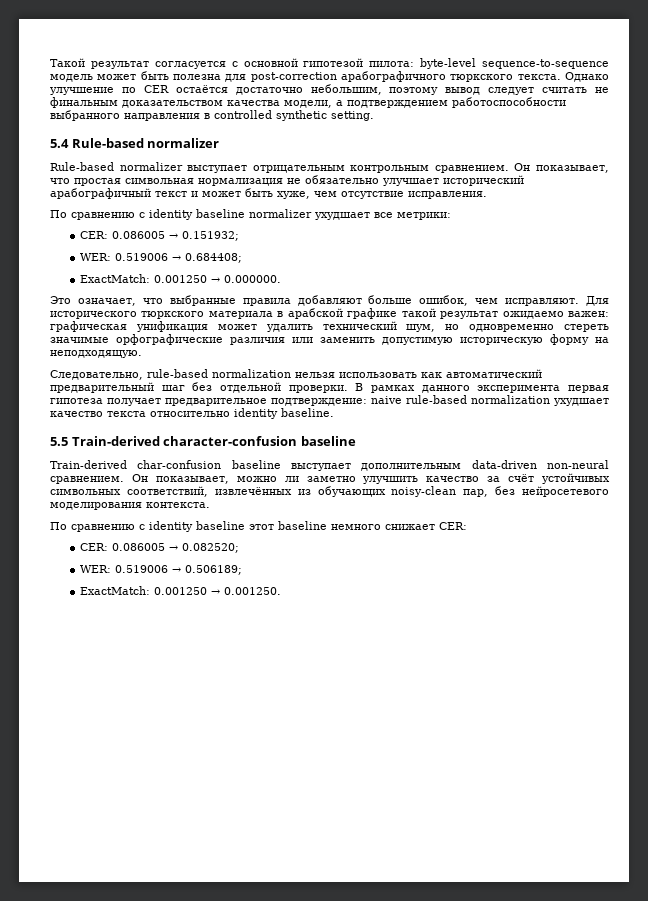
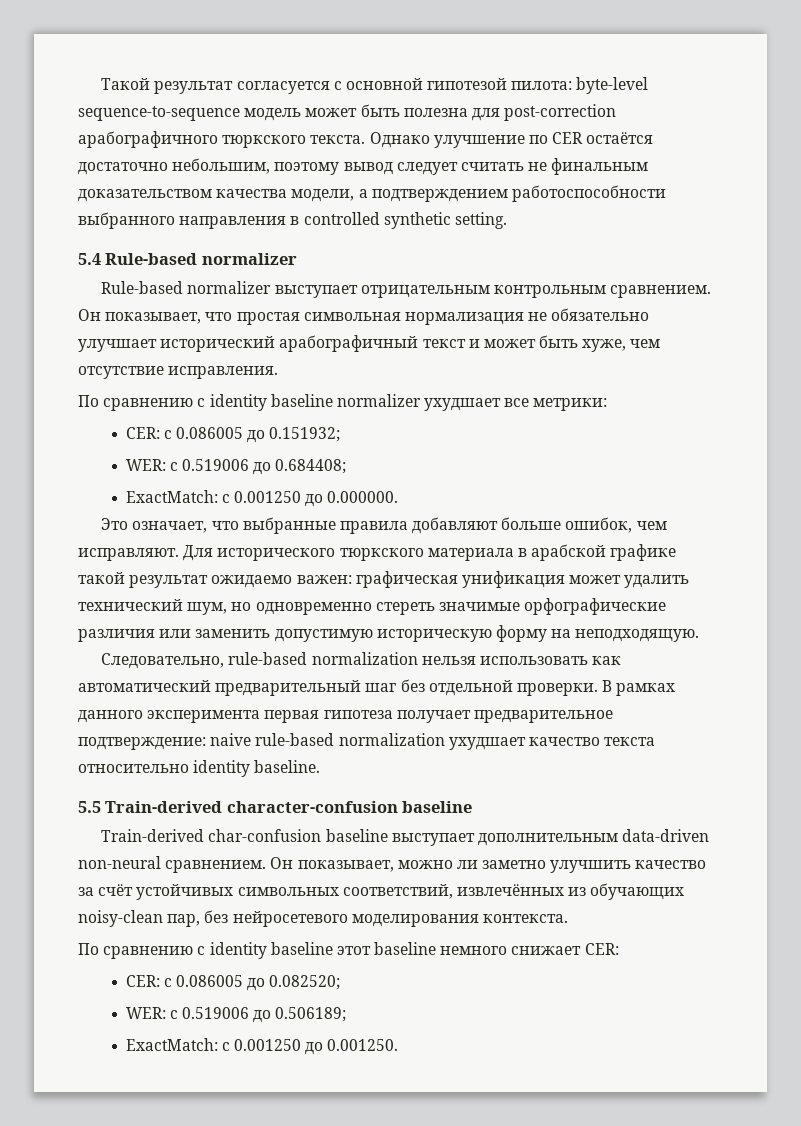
- CER: 0.086005 → 0.151932;
+ CER: с 0.086005 до 0.151932;
- WER: 0.519006 → 0.684408;
+ WER: с 0.519006 до 0.684408;
- ExactMatch: 0.001250 → 0.000000.
+ ExactMatch: с 0.001250 до 0.000000.
- CER: 0.086005 → 0.082520;
+ CER: с 0.086005 до 0.082520;
- WER: 0.519006 → 0.506189;
+ WER: с 0.519006 до 0.506189;
- ExactMatch: 0.001250 → 0.001250.
+ ExactMatch: с 0.001250 до 0.001250.

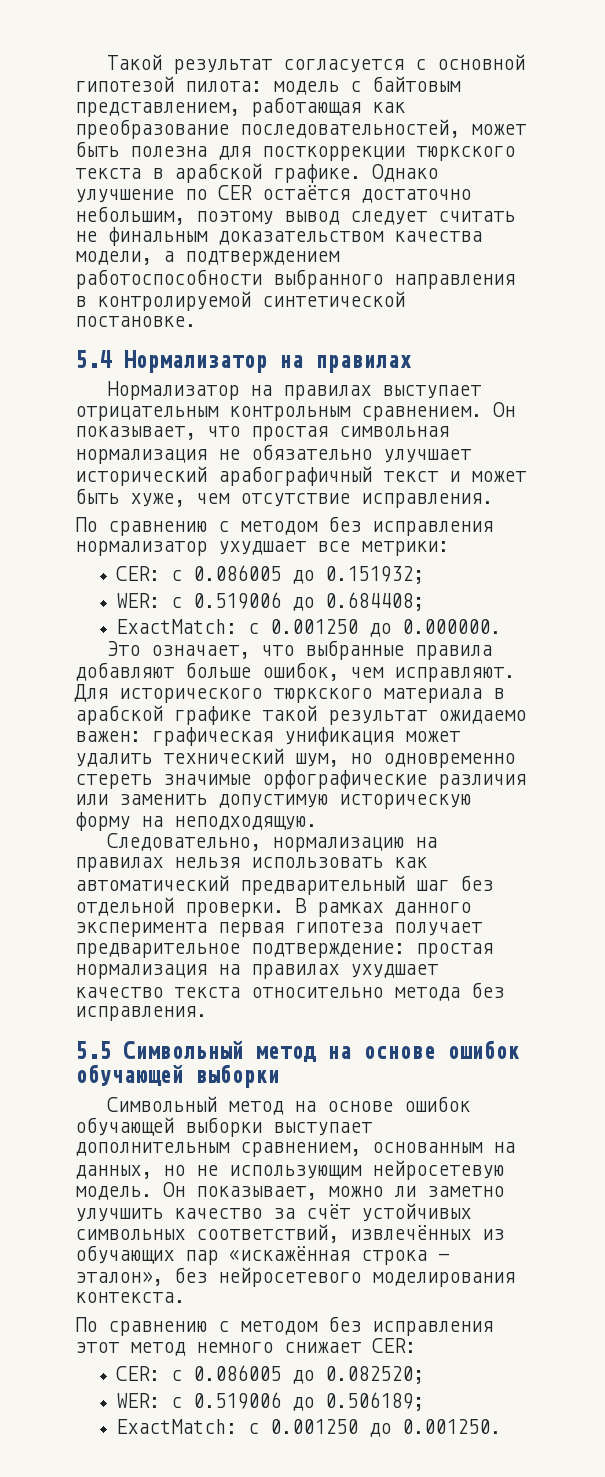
- Такой результат согласуется с основной гипотезой пилота: byte-level sequence-to-sequence модель может быть полезна для post-correction арабографичного тюркского текста.
+ Такой результат согласуется с основной гипотезой пилота: модель с байтовым представлением, работающая как преобразование последовательностей, может быть полезна для посткоррекции тюркского текста в арабской графике.
- Однако улучшение по CER остаётся достаточно небольшим, поэтому вывод следует считать не финальным доказательством качества модели, а подтверждением работоспособности выбранного направления в controlled synthetic setting.
- 5.4 Rule-based normalizer
- Rule-based normalizer выступает отрицательным контрольным сравнением.
+ Однако улучшение по CER остаётся достаточно небольшим, поэтому вывод следует считать не финальным доказательством качества модели, а подтверждением работоспособности выбранного направления в контролируемой синтетической постановке.
+ 5.4 Нормализатор на правилах
+ Нормализатор на правилах выступает отрицательным контрольным сравнением.
- По сравнению с identity baseline normalizer ухудшает все метрики:
+ По сравнению с методом без исправления нормализатор ухудшает все метрики:
- Следовательно, rule-based normalization нельзя использовать как автоматический предварительный шаг без отдельной проверки.
+ Следовательно, нормализацию на правилах нельзя использовать как автоматический предварительный шаг без отдельной проверки.
- В рамках данного эксперимента первая гипотеза получает предварительное подтверждение: naive rule-based normalization ухудшает качество текста относительно identity baseline.
- 5.5 Train-derived character-confusion baseline
- Train-derived char-confusion baseline выступает дополнительным data-driven non-neural сравнением.
+ В рамках данного эксперимента первая гипотеза получает предварительное подтверждение: простая нормализация на правилах ухудшает качество текста относительно метода без исправления.
+ 5.5 Символьный метод на основе ошибок обучающей выборки
+ Символьный метод на основе ошибок обучающей выборки выступает дополнительным сравнением, основанным на данных, но не использующим нейросетевую модель.
- Он показывает, можно ли заметно улучшить качество за счёт устойчивых символьных соответствий, извлечённых из обучающих noisy-clean пар, без нейросетевого моделирования контекста.
+ Он показывает, можно ли заметно улучшить качество за счёт устойчивых символьных соответствий, извлечённых из обучающих пар «искажённая строка — эталон», без нейросетевого моделирования контекста.
- По сравнению с identity baseline этот baseline немного снижает CER:
+ По сравнению с методом без исправления этот метод немного снижает CER:

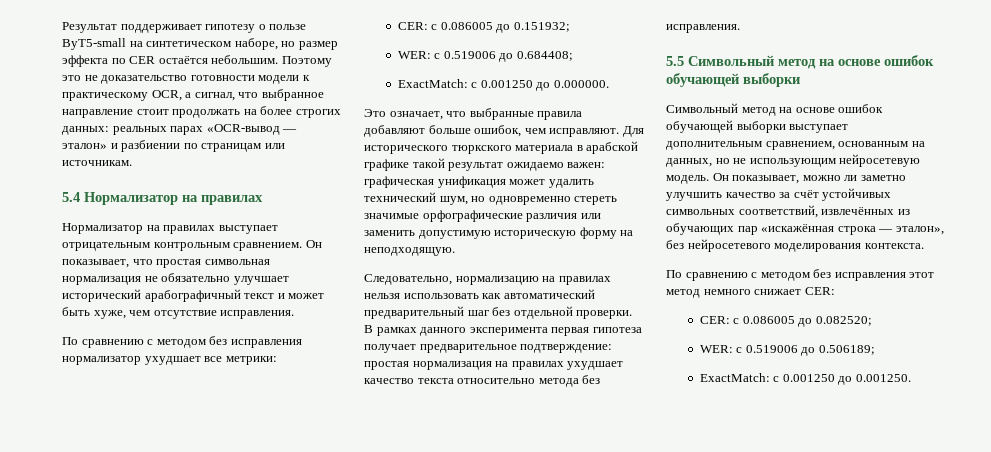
- Такой результат согласуется с основной гипотезой пилота: модель с байтовым представлением, работающая как преобразование последовательностей, может быть полезна для посткоррекции тюркского текста в арабской графике. Однако улучшение по CER остаётся достаточно небольшим, поэтому вывод следует считать не финальным доказательством качества модели, а подтверждением работоспособности выбранного направления в контролируемой синтетической постановке.
+ Результат поддерживает гипотезу о пользе ByT5-small на синтетическом наборе, но размер эффекта по CER остаётся небольшим. Поэтому это не доказательство готовности модели к практическому OCR, а сигнал, что выбранное направление стоит продолжать на более строгих данных: реальных парах «OCR-вывод — эталон» и разбиении по страницам или источникам.

